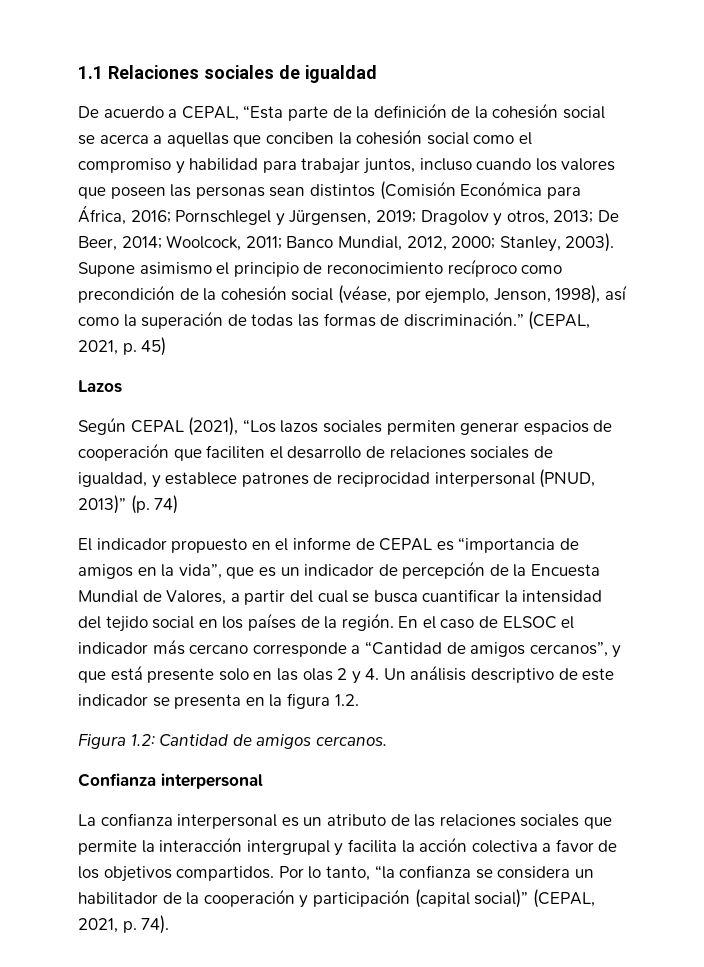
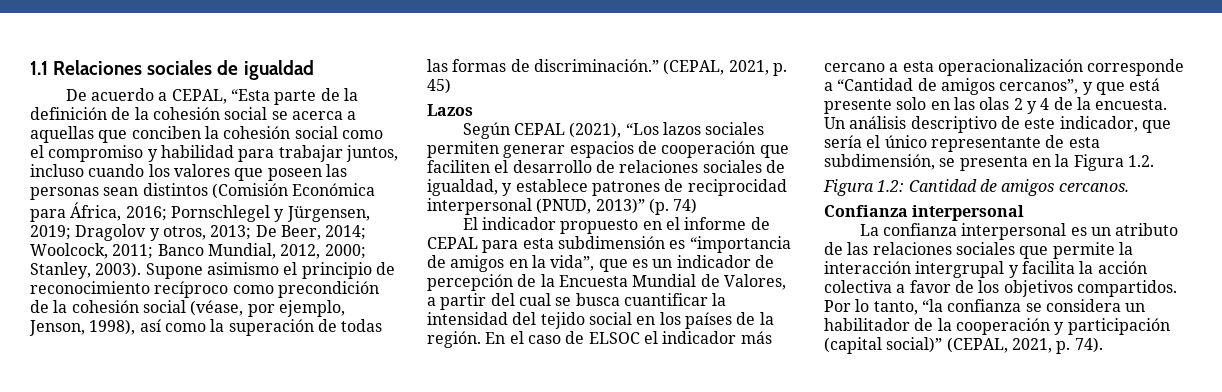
- El indicador propuesto en el informe de CEPAL es “importancia de amigos en la vida”, que es un indicador de percepción de la Encuesta Mundial de Valores, a partir del cual se busca cuantificar la intensidad del tejido social en los países de la región.
+ El indicador propuesto en el informe de CEPAL para esta subdimensión es “importancia de amigos en la vida”, que es un indicador de percepción de la Encuesta Mundial de Valores, a partir del cual se busca cuantificar la intensidad del tejido social en los países de la región.
- En el caso de ELSOC el indicador más cercano corresponde a “Cantidad de amigos cercanos”, y que está presente solo en las olas 2 y 4. Un análisis descriptivo de este indicador se presenta en la figura 1.2.
+ En el caso de ELSOC el indicador más cercano a esta operacionalización corresponde a “Cantidad de amigos cercanos”, y que está presente solo en las olas 2 y 4 de la encuesta. Un análisis descriptivo de este indicador, que sería el único representante de esta subdimensión, se presenta en la Figura 1.2.

